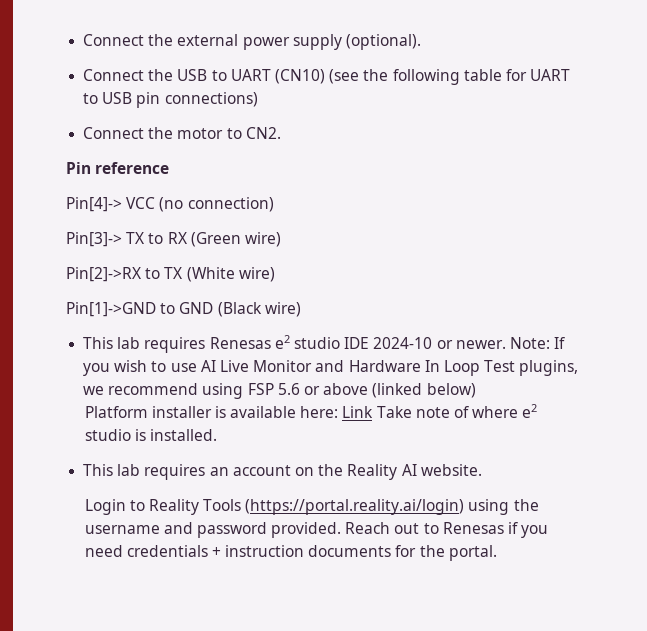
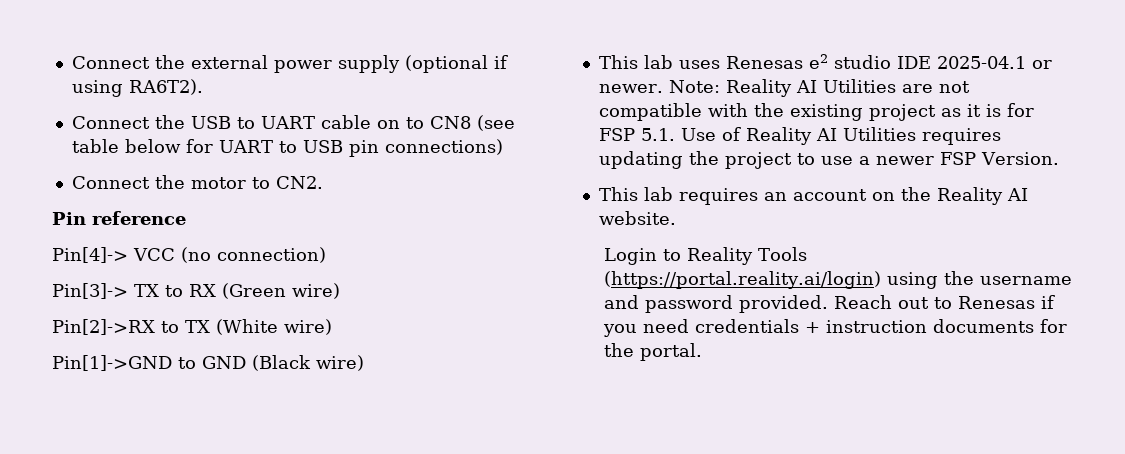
- Connect the external power supply (optional).
+ Connect the external power supply (optional if using RA6T2).
- Connect the USB to UART (CN10) (see the following table for UART to USB pin connections)
+ Connect the USB to UART cable on to CN8 (see table below for UART to USB pin connections)
- This lab requires Renesas e2 studio IDE 2024-10 or newer.
+ This lab uses Renesas e2 studio IDE 2025-04.1 or newer.
- Note: If you wish to use AI Live Monitor and Hardware In Loop Test plugins, we recommend using FSP 5.6 or above (linked below)
- Platform installer is available here: Link Take note of where e2 studio is installed.
+ Note: Reality AI Utilities are not compatible with the existing project as it is for FSP 5.1. Use of Reality AI Utilities requires updating the project to use a newer FSP Version.

